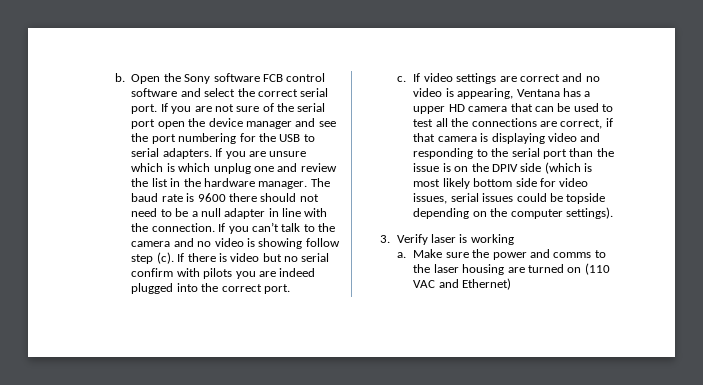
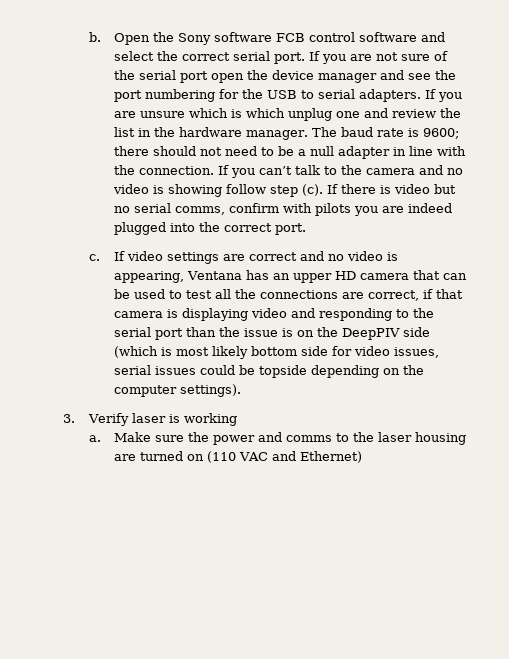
- The baud rate is 9600 there should not need to be a null adapter in line with the connection.
+ The baud rate is 9600; there should not need to be a null adapter in line with the connection.
- If there is video but no serial confirm with pilots you are indeed plugged into the correct port.
+ If there is video but no serial comms, confirm with pilots you are indeed plugged into the correct port.
- If video settings are correct and no video is appearing, Ventana has a upper HD camera that can be used to test all the connections are correct, if that camera is displaying video and responding to the serial port than the issue is on the DPIV side (which is most likely bottom side for video issues, serial issues could be topside depending on the computer settings).
+ If video settings are correct and no video is appearing, Ventana has an upper HD camera that can be used to test all the connections are correct, if that camera is displaying video and responding to the serial port than the issue is on the DeepPIV side (which is most likely bottom side for video issues, serial issues could be topside depending on the computer settings).

